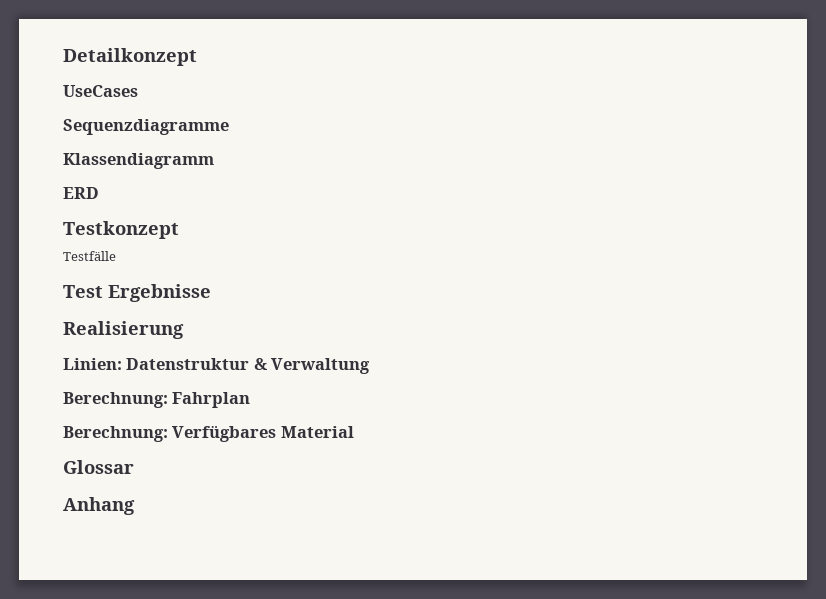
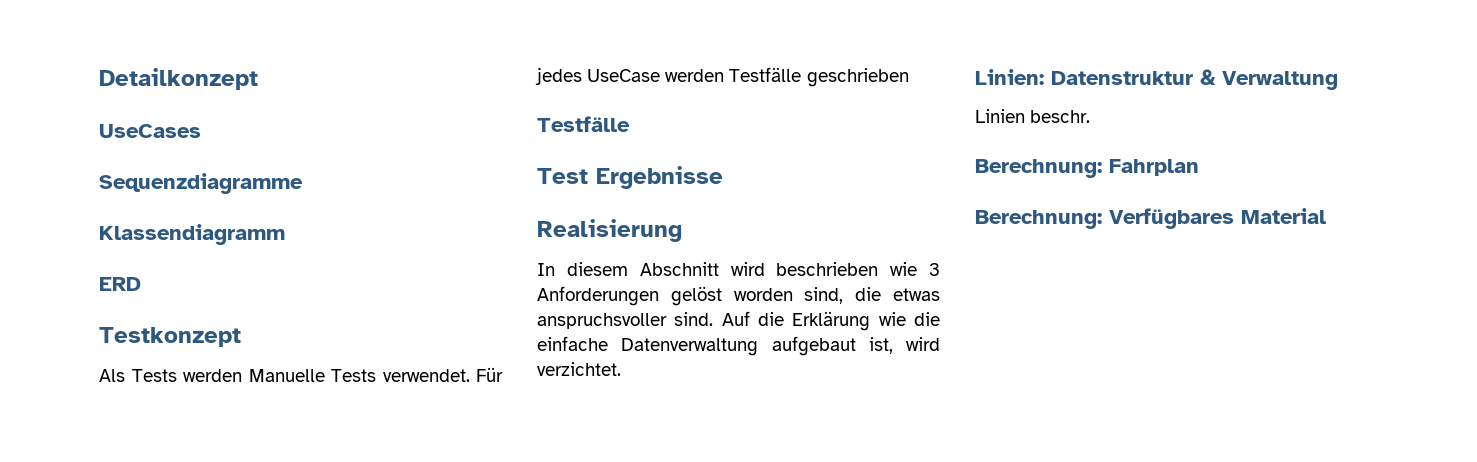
+ Als Tests werden Manuelle Tests verwendet. Für jedes UseCase werden Testfälle geschrieben
  Testfälle
  Test Ergebnisse
  Realisierung
+ In diesem Abschnitt wird beschrieben wie 3 Anforderungen gelöst worden sind, die etwas anspruchsvoller sind. Auf die Erklärung wie die einfache Datenverwaltung aufgebaut ist, wird verzichtet.
+ Linien beschr.
- Glossar
- Anhang

